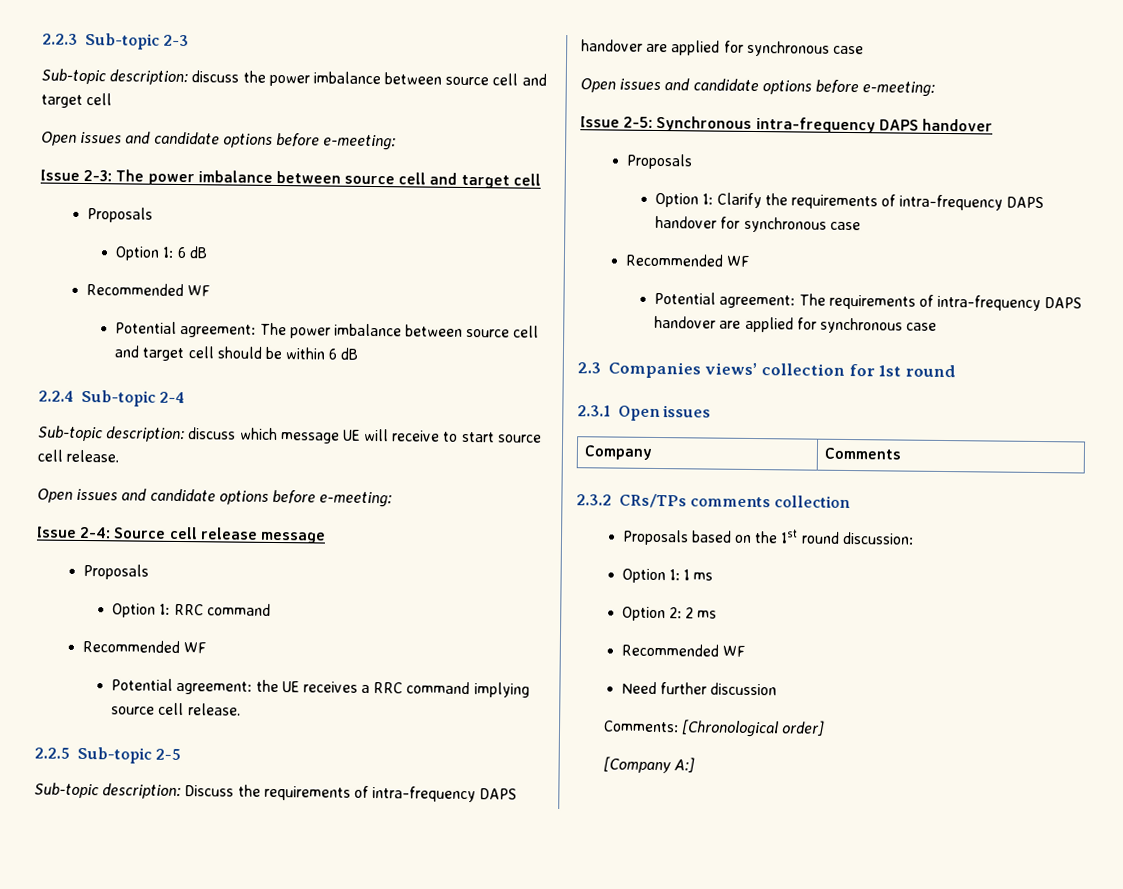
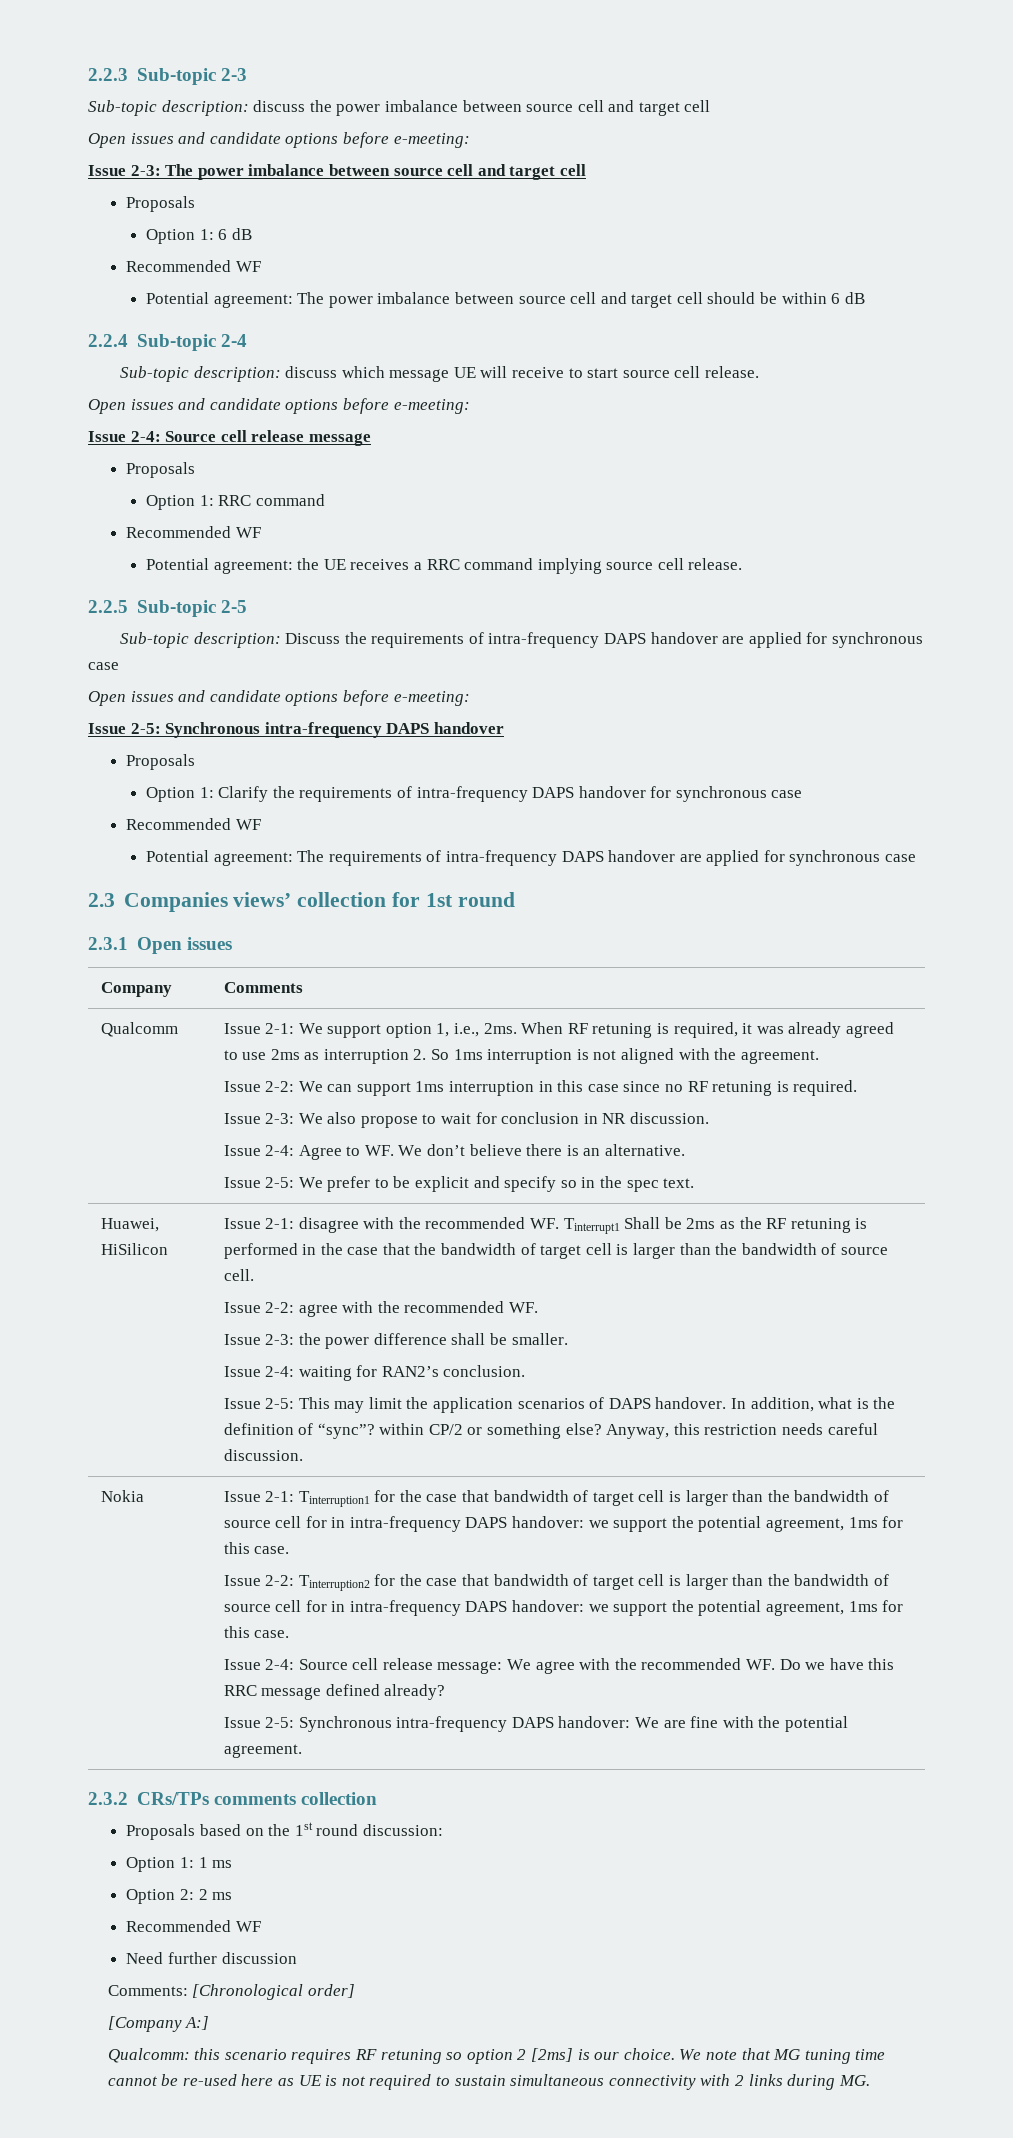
+ Qualcomm | Issue 2-1: We support option 1, i.e., 2ms. When RF retuning is required, it was already agreed to use 2ms as interruption 2. So 1ms interruption is not aligned with the agreement.
+ Issue 2-2: We can support 1ms interruption in this case since no RF retuning is required.
+ Issue 2-3: We also propose to wait for conclusion in NR discussion.
+ Issue 2-4: Agree to WF. We don’t believe there is an alternative.
+ Issue 2-5: We prefer to be explicit and specify so in the spec text.
+ Huawei, HiSilicon | Issue 2-1: disagree with the recommended WF. Tinterrupt1 Shall be 2ms as the RF retuning is performed in the case that the bandwidth of target cell is larger than the bandwidth of source cell.
+ Issue 2-2: agree with the recommended WF.
+ Issue 2-3: the power difference shall be smaller.
+ Issue 2-4: waiting for RAN2’s conclusion.
+ Issue 2-5: This may limit the application scenarios of DAPS handover. In addition, what is the definition of “sync”? within CP/2 or something else? Anyway, this restriction needs careful discussion.
+ Nokia | Issue 2-1: Tinterruption1 for the case that bandwidth of target cell is larger than the bandwidth of source cell for in intra-frequency DAPS handover: we support the potential agreement, 1ms for this case.
+ Issue 2-2: Tinterruption2 for the case that bandwidth of target cell is larger than the bandwidth of source cell for in intra-frequency DAPS handover: we support the potential agreement, 1ms for this case.
+ Issue 2-4: Source cell release message: We agree with the recommended WF. Do we have this RRC message defined already?
+ Issue 2-5: Synchronous intra-frequency DAPS handover: We are fine with the potential agreement.
+ Qualcomm: this scenario requires RF retuning so option 2 [2ms] is our choice. We note that MG tuning time cannot be re-used here as UE is not required to sustain simultaneous connectivity with 2 links during MG.

